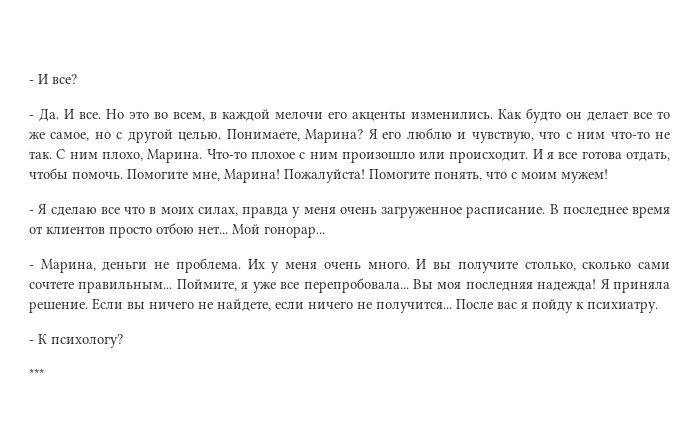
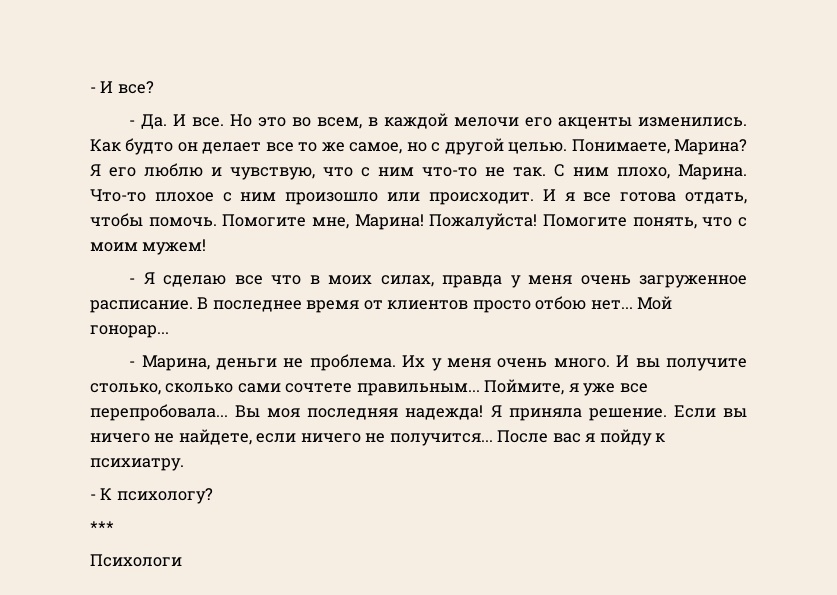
+ Психологи

